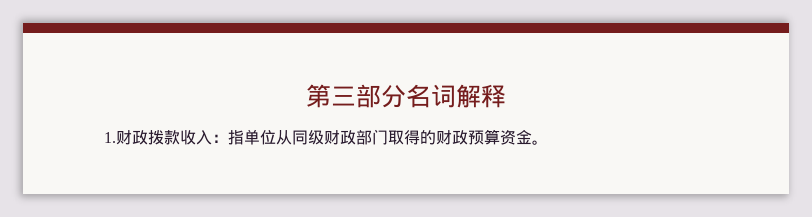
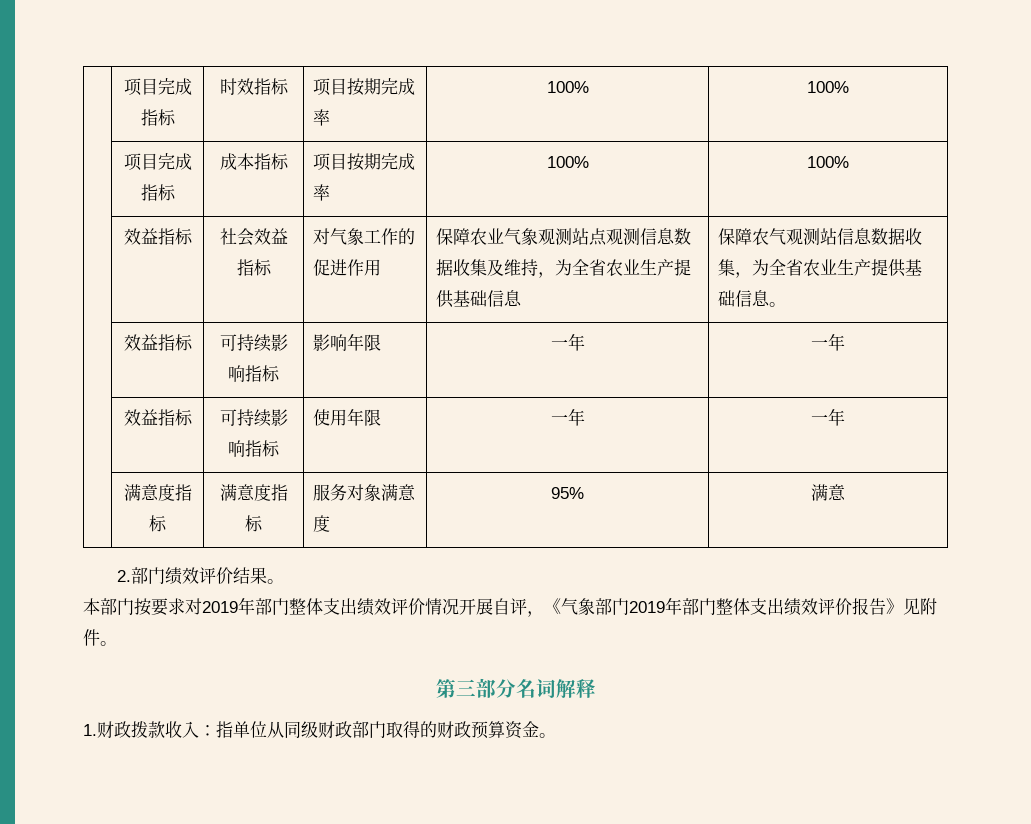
+ | 项目完成指标 | 时效指标 | 项目按期完成率 | 100% | 100%
+ | 项目完成指标 | 成本指标 | 项目按期完成率 | 100% | 100%
+ | 效益指标 | 社会效益指标 | 对气象工作的促进作用 | 保障农业气象观测站点观测信息数据收集及维持，为全省农业生产提供基础信息 | 保障农气观测站信息数据收集，为全省农业生产提供基础信息。
+ | 效益指标 | 可持续影响指标 | 影响年限 | 一年 | 一年
+ | 效益指标 | 可持续影响指标 | 使用年限 | 一年 | 一年
+ | 满意度指标 | 满意度指标 | 服务对象满意度 | 95% | 满意
+ 2.部门绩效评价结果。
+ 本部门按要求对2019年部门整体支出绩效评价情况开展自评，《气象部门2019年部门整体支出绩效评价报告》见附件。

